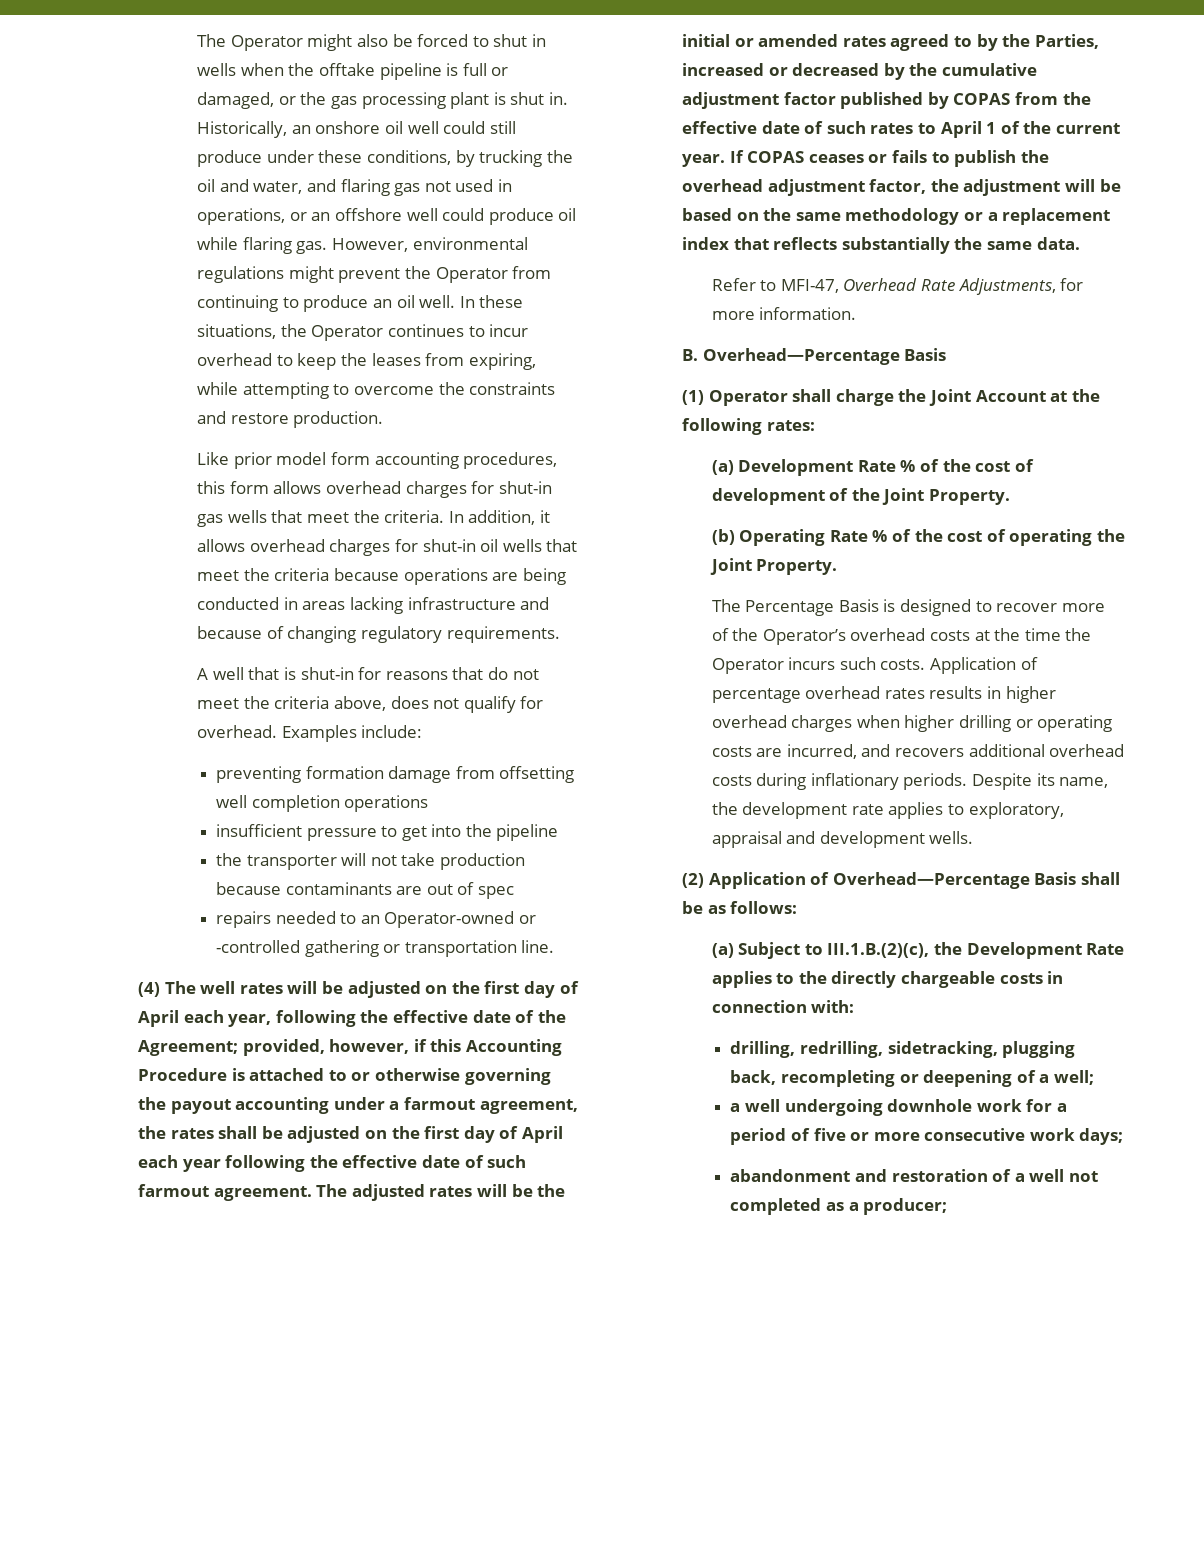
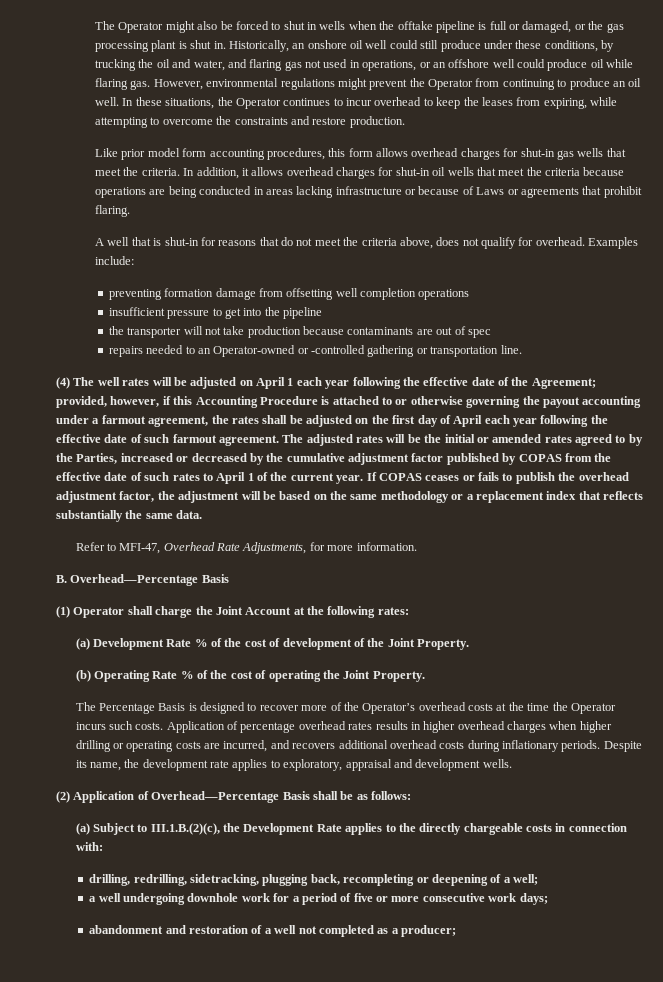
- In addition, it allows overhead charges for shut-in oil wells that meet the criteria because operations are being conducted in areas lacking infrastructure and because of changing regulatory requirements.
+ In addition, it allows overhead charges for shut-in oil wells that meet the criteria because operations are being conducted in areas lacking infrastructure or because of Laws or agreements that prohibit flaring.
- (4) The well rates will be adjusted on the first day of April each year, following the effective date of the Agreement; provided, however, if this Accounting Procedure is attached to or otherwise governing the payout accounting under a farmout agreement, the rates shall be adjusted on the first day of April each year following the effective date of such farmout agreement.
+ (4) The well rates will be adjusted on April 1 each year following the effective date of the Agreement; provided, however, if this Accounting Procedure is attached to or otherwise governing the payout accounting under a farmout agreement, the rates shall be adjusted on the first day of April each year following the effective date of such farmout agreement.

